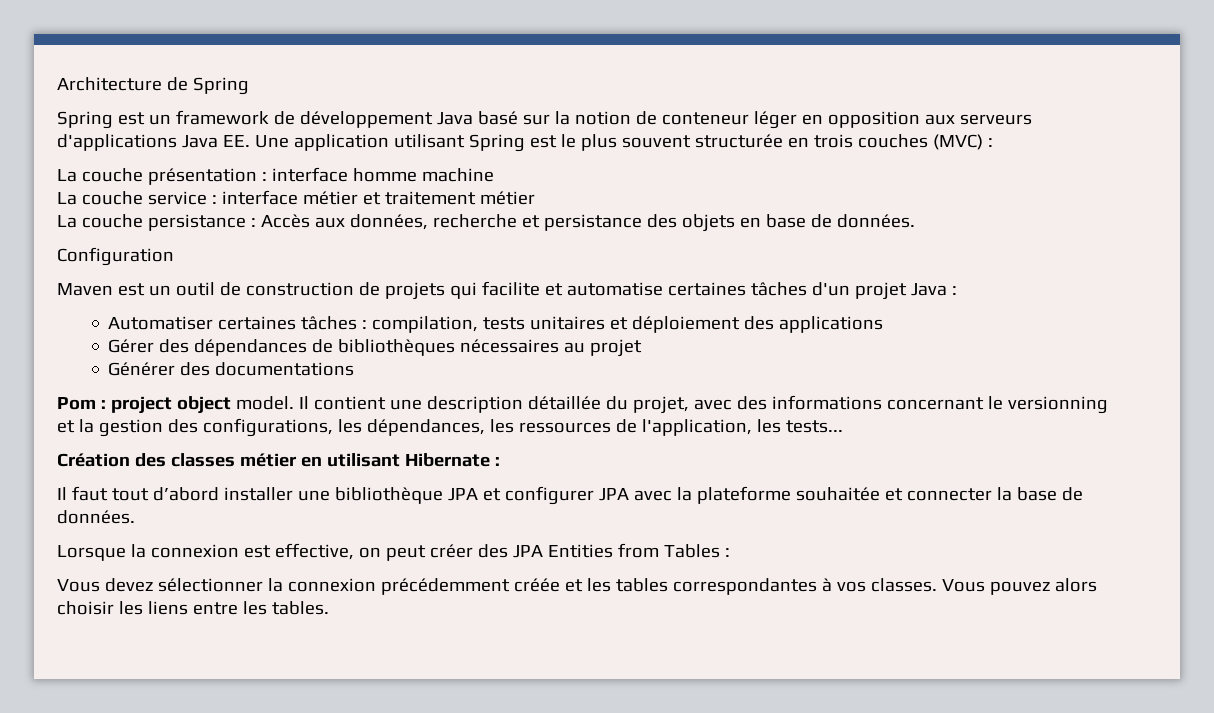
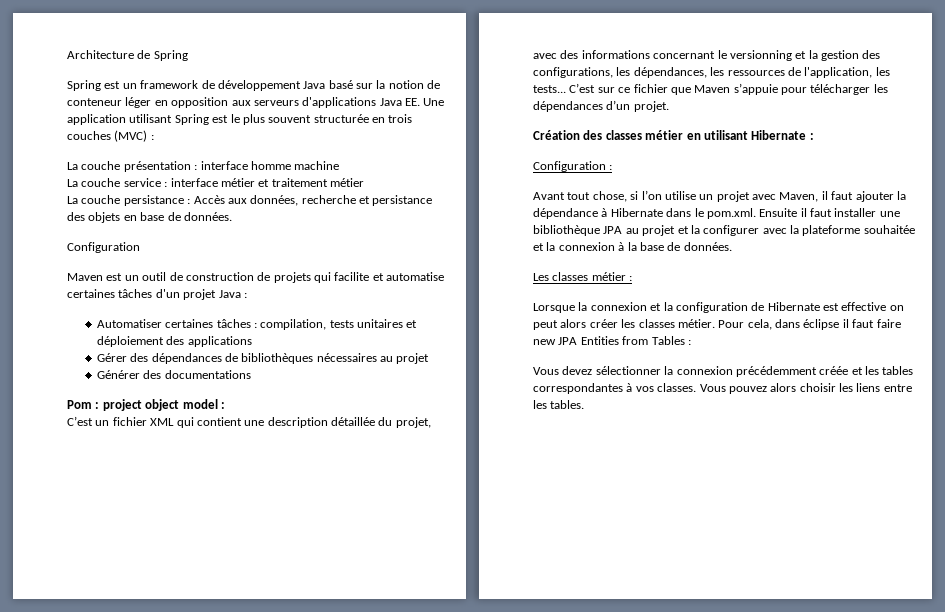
- Pom : project object model. Il contient une description détaillée du projet, avec des informations concernant le versionning et la gestion des configurations, les dépendances, les ressources de l'application, les tests...
+ Pom : project object model :
+ C’est un fichier XML qui contient une description détaillée du projet, avec des informations concernant le versionning et la gestion des configurations, les dépendances, les ressources de l'application, les tests... C’est sur ce fichier que Maven s’appuie pour télécharger les dépendances d’un projet.
- Il faut tout d’abord installer une bibliothèque JPA et configurer JPA avec la plateforme souhaitée et connecter la base de données.
+ Configuration :
+ Avant tout chose, si l’on utilise un projet avec Maven, il faut ajouter la dépendance à Hibernate dans le pom.xml. Ensuite il faut installer une bibliothèque JPA au projet et la configurer avec la plateforme souhaitée et la connexion à la base de données.
+ Les classes métier :
- Lorsque la connexion est effective, on peut créer des JPA Entities from Tables :
+ Lorsque la connexion et la configuration de Hibernate est effective on peut alors créer les classes métier. Pour cela, dans éclipse il faut faire new JPA Entities from Tables :

